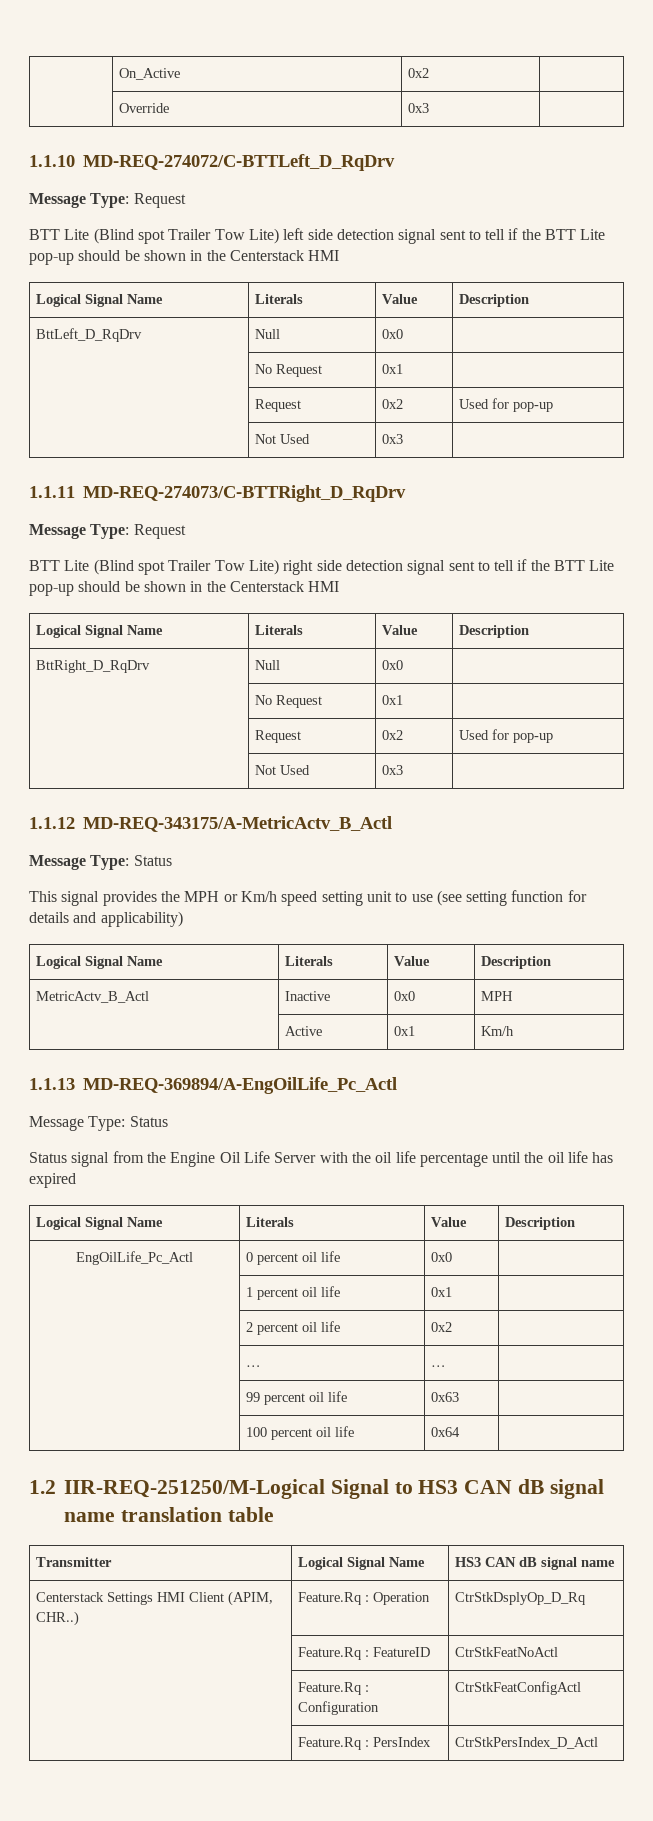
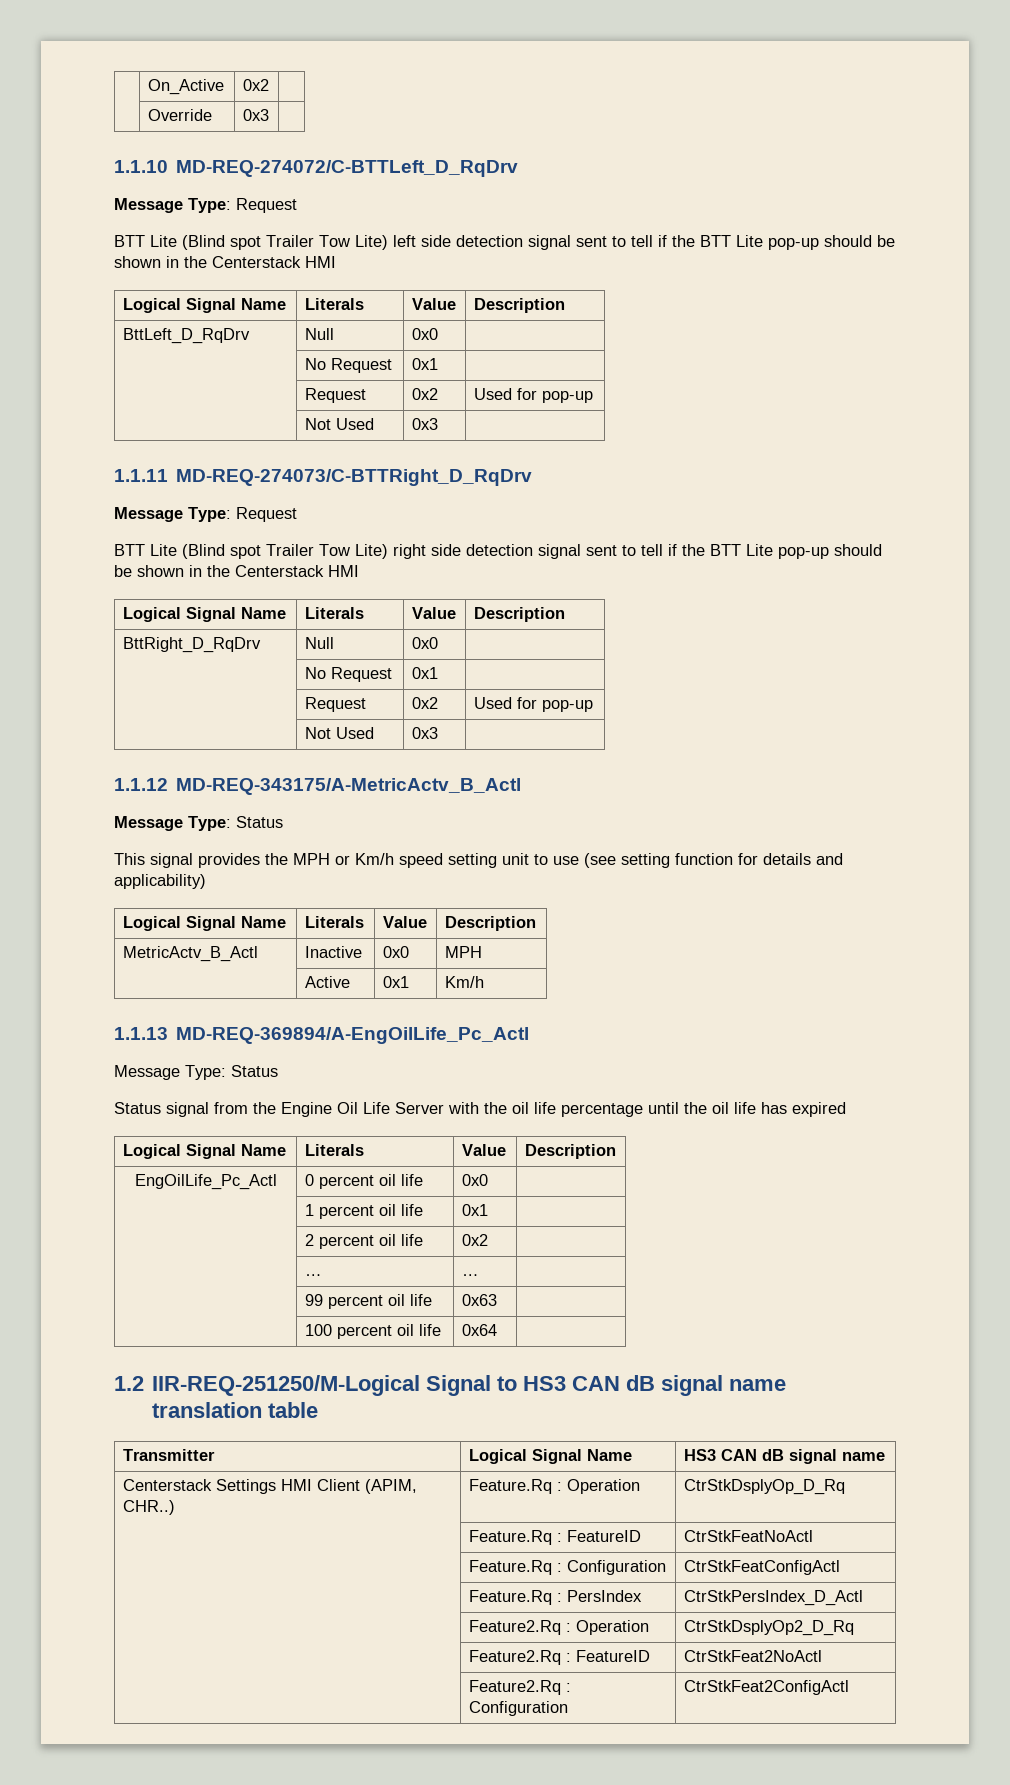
+ | Feature2.Rq : Operation | CtrStkDsplyOp2_D_Rq
+ | Feature2.Rq : FeatureID | CtrStkFeat2NoActl
+ | Feature2.Rq : Configuration | CtrStkFeat2ConfigActl

